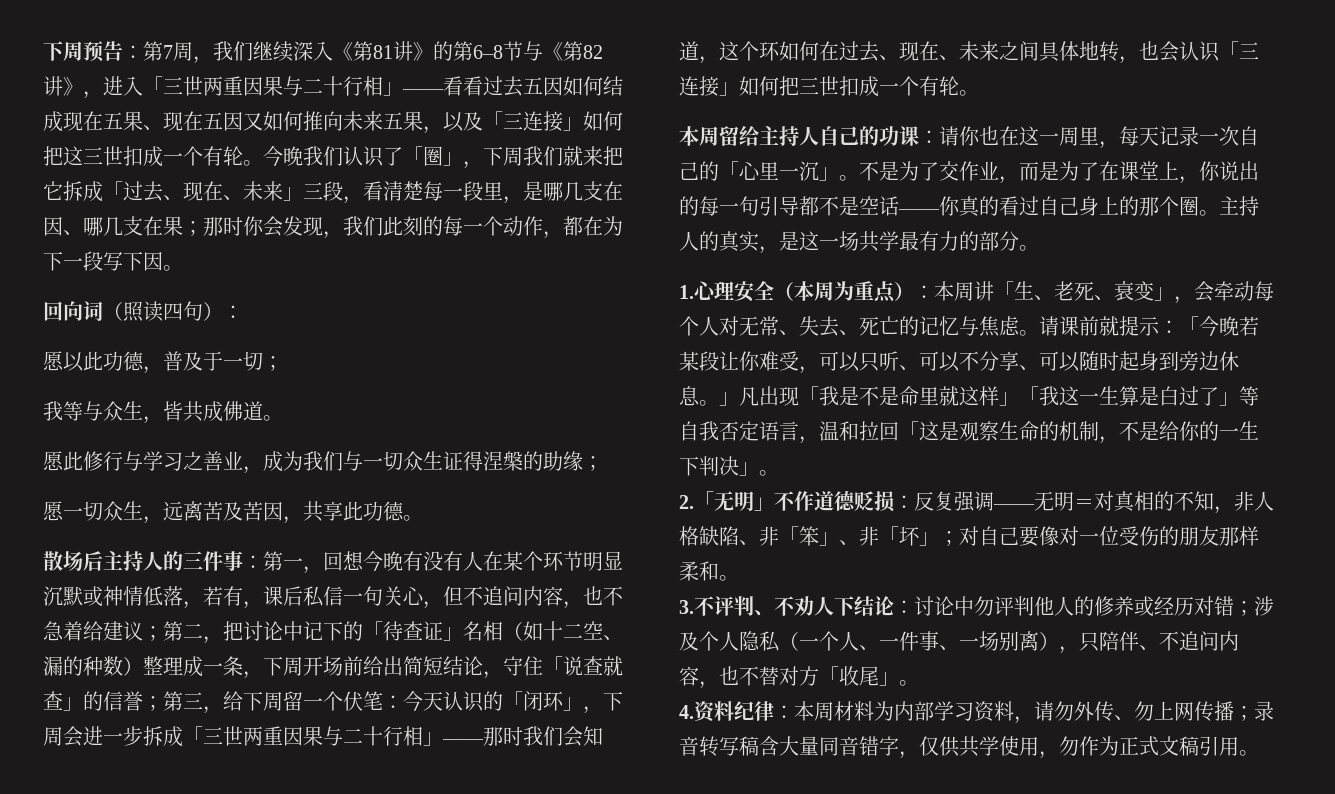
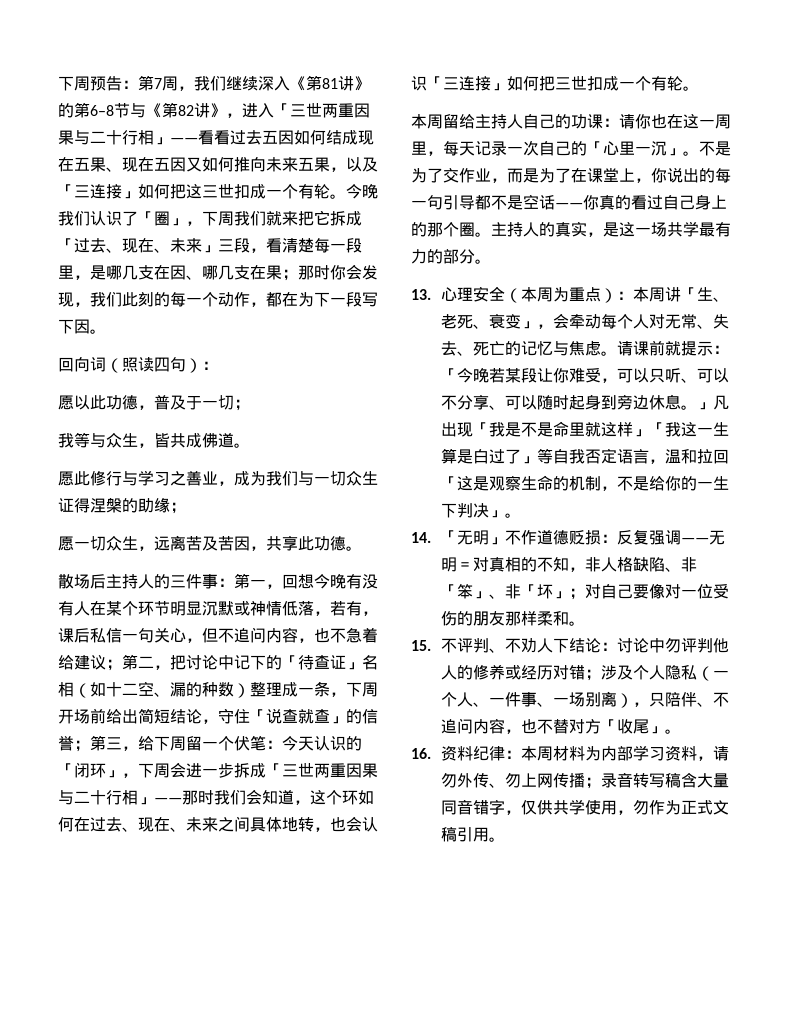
- 1.心理安全（本周为重点）：本周讲「生、老死、衰变」，会牵动每个人对无常、失去、死亡的记忆与焦虑。
+ 13.心理安全（本周为重点）：本周讲「生、老死、衰变」，会牵动每个人对无常、失去、死亡的记忆与焦虑。
- 2.「无明」不作道德贬损：反复强调——无明＝对真相的不知，非人格缺陷、非「笨」、非「坏」；对自己要像对一位受伤的朋友那样柔和。
+ 14.「无明」不作道德贬损：反复强调——无明＝对真相的不知，非人格缺陷、非「笨」、非「坏」；对自己要像对一位受伤的朋友那样柔和。
- 3.不评判、不劝人下结论：讨论中勿评判他人的修养或经历对错；涉及个人隐私（一个人、一件事、一场别离），只陪伴、不追问内容，也不替对方「收尾」。
+ 15.不评判、不劝人下结论：讨论中勿评判他人的修养或经历对错；涉及个人隐私（一个人、一件事、一场别离），只陪伴、不追问内容，也不替对方「收尾」。
- 4.资料纪律：本周材料为内部学习资料，请勿外传、勿上网传播；录音转写稿含大量同音错字，仅供共学使用，勿作为正式文稿引用。
+ 16.资料纪律：本周材料为内部学习资料，请勿外传、勿上网传播；录音转写稿含大量同音错字，仅供共学使用，勿作为正式文稿引用。

